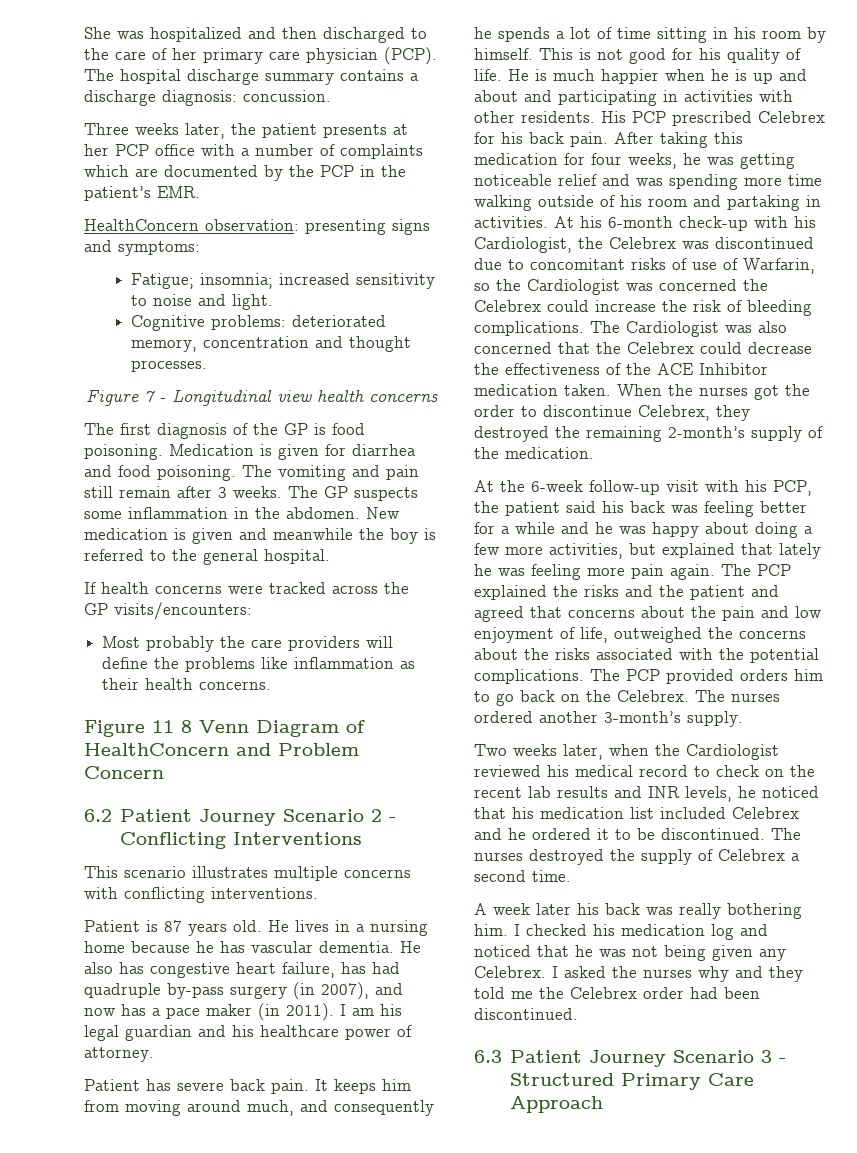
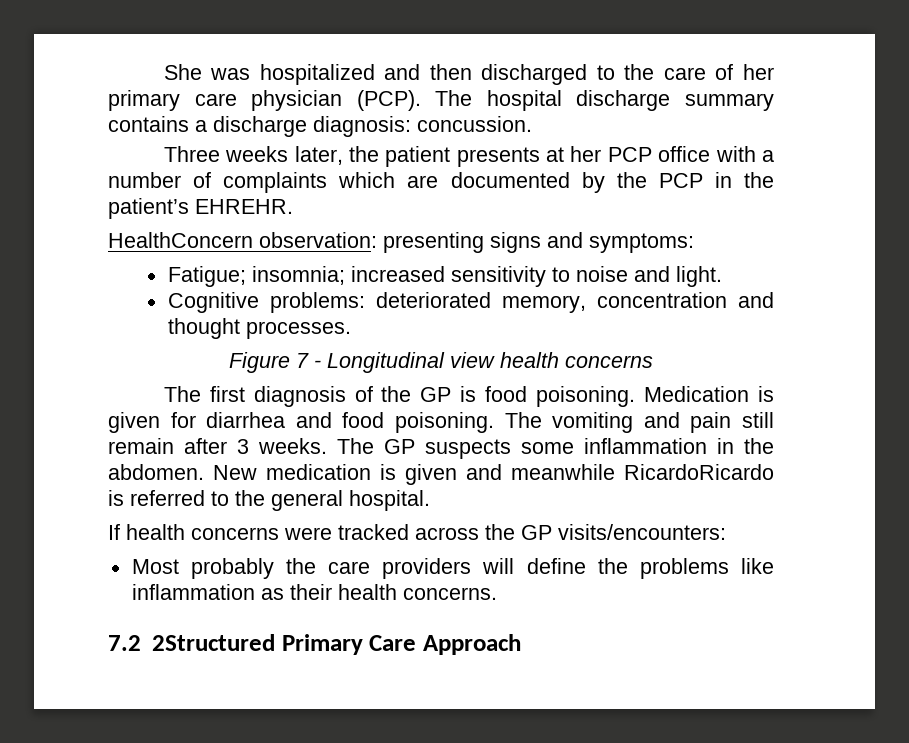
- Three weeks later, the patient presents at her PCP office with a number of complaints which are documented by the PCP in the patient’s EMR.
+ Three weeks later, the patient presents at her PCP office with a number of complaints which are documented by the PCP in the patient’s EHREHR.
- New medication is given and meanwhile the boy is referred to the general hospital.
+ New medication is given and meanwhile RicardoRicardo is referred to the general hospital.
- Figure 11 8 Venn Diagram of HealthConcern and Problem Concern
- 6.2 Patient Journey Scenario 2 - Conflicting Interventions
- This scenario illustrates multiple concerns with conflicting interventions.
- Patient is 87 years old. He lives in a nursing home because he has vascular dementia. He also has congestive heart failure, has had quadruple by-pass surgery (in 2007), and now has a pace maker (in 2011). I am his legal guardian and his healthcare power of attorney.
- Patient has severe back pain. It keeps him from moving around much, and consequently he spends a lot of time sitting in his room by himself. This is not good for his quality of life. He is much happier when he is up and about and participating in activities with other residents. His PCP prescribed Celebrex for his back pain. After taking this medication for four weeks, he was getting noticeable relief and was spending more time walking outside of his room and partaking in activities. At his 6-month check-up with his Cardiologist, the Celebrex was discontinued due to concomitant risks of use of Warfarin, so the Cardiologist was concerned the Celebrex could increase the risk of bleeding complications. The Cardiologist was also concerned that the Celebrex could decrease the effectiveness of the ACE Inhibitor medication taken. When the nurses got the order to discontinue Celebrex, they destroyed the remaining 2-month’s supply of the medication.
- At the 6-week follow-up visit with his PCP, the patient said his back was feeling better for a while and he was happy about doing a few more activities, but explained that lately he was feeling more pain again. The PCP explained the risks and the patient and agreed that concerns about the pain and low enjoyment of life, outweighed the concerns about the risks associated with the potential complications. The PCP provided orders him to go back on the Celebrex. The nurses ordered another 3-month’s supply.
- Two weeks later, when the Cardiologist reviewed his medical record to check on the recent lab results and INR levels, he noticed that his medication list included Celebrex and he ordered it to be discontinued. The nurses destroyed the supply of Celebrex a second time.
- A week later his back was really bothering him. I checked his medication log and noticed that he was not being given any Celebrex. I asked the nurses why and they told me the Celebrex order had been discontinued.
- 6.3 Patient Journey Scenario 3 - Structured Primary Care Approach
+ 7.2 2Structured Primary Care Approach

